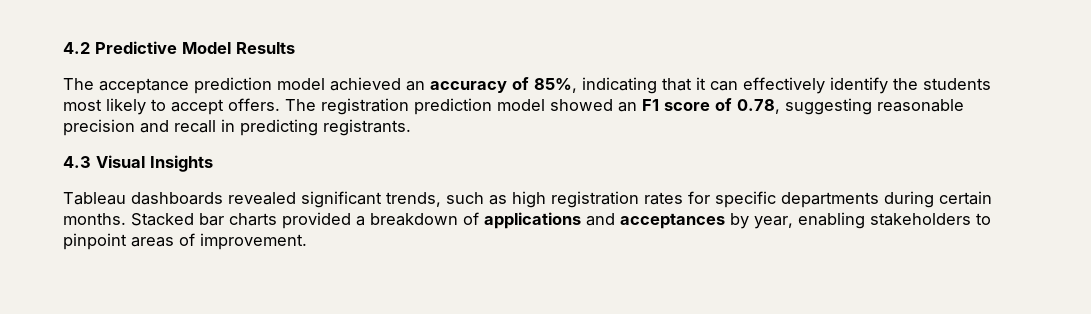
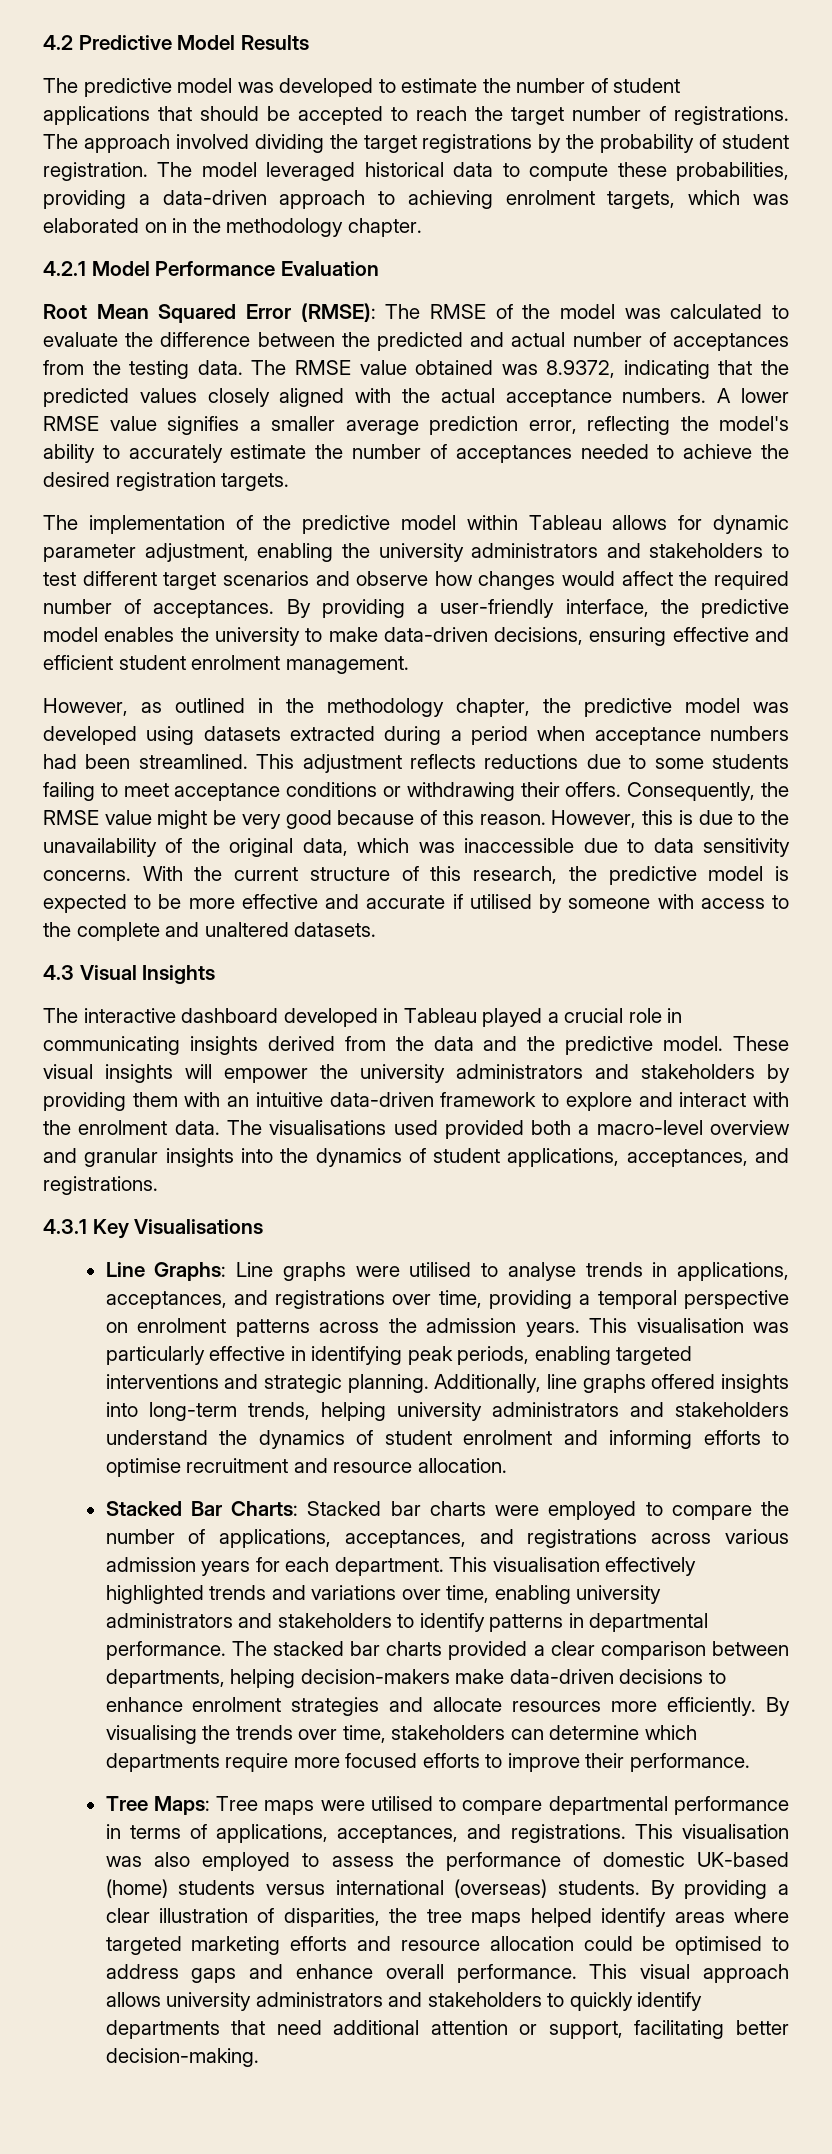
- The acceptance prediction model achieved an accuracy of 85%, indicating that it can effectively identify the students most likely to accept offers. The registration prediction model showed an F1 score of 0.78, suggesting reasonable precision and recall in predicting registrants.
+ The predictive model was developed to estimate the number of student applications that should be accepted to reach the target number of registrations. The approach involved dividing the target registrations by the probability of student registration. The model leveraged historical data to compute these probabilities, providing a data-driven approach to achieving enrolment targets, which was elaborated on in the methodology chapter.
+ 4.2.1 Model Performance Evaluation
+ Root Mean Squared Error (RMSE): The RMSE of the model was calculated to evaluate the difference between the predicted and actual number of acceptances from the testing data. The RMSE value obtained was 8.9372, indicating that the predicted values closely aligned with the actual acceptance numbers. A lower RMSE value signifies a smaller average prediction error, reflecting the model's ability to accurately estimate the number of acceptances needed to achieve the desired registration targets.
+ The implementation of the predictive model within Tableau allows for dynamic parameter adjustment, enabling the university administrators and stakeholders to test different target scenarios and observe how changes would affect the required number of acceptances. By providing a user-friendly interface, the predictive model enables the university to make data-driven decisions, ensuring effective and efficient student enrolment management.
+ However, as outlined in the methodology chapter, the predictive model was developed using datasets extracted during a period when acceptance numbers had been streamlined. This adjustment reflects reductions due to some students failing to meet acceptance conditions or withdrawing their offers. Consequently, the RMSE value might be very good because of this reason. However, this is due to the unavailability of the original data, which was inaccessible due to data sensitivity concerns. With the current structure of this research, the predictive model is expected to be more effective and accurate if utilised by someone with access to the complete and unaltered datasets.
  4.3 Visual Insights
- Tableau dashboards revealed significant trends, such as high registration rates for specific departments during certain months. Stacked bar charts provided a breakdown of applications and acceptances by year, enabling stakeholders to pinpoint areas of improvement.
+ The interactive dashboard developed in Tableau played a crucial role in communicating insights derived from the data and the predictive model. These visual insights will empower the university administrators and stakeholders by providing them with an intuitive data-driven framework to explore and interact with the enrolment data. The visualisations used provided both a macro-level overview and granular insights into the dynamics of student applications, acceptances, and registrations.
+ 4.3.1 Key Visualisations
+ Line Graphs: Line graphs were utilised to analyse trends in applications, acceptances, and registrations over time, providing a temporal perspective on enrolment patterns across the admission years. This visualisation was particularly effective in identifying peak periods, enabling targeted interventions and strategic planning. Additionally, line graphs offered insights into long-term trends, helping university administrators and stakeholders understand the dynamics of student enrolment and informing efforts to optimise recruitment and resource allocation.
+ Stacked Bar Charts: Stacked bar charts were employed to compare the number of applications, acceptances, and registrations across various admission years for each department. This visualisation effectively highlighted trends and variations over time, enabling university administrators and stakeholders to identify patterns in departmental performance. The stacked bar charts provided a clear comparison between departments, helping decision-makers make data-driven decisions to enhance enrolment strategies and allocate resources more efficiently. By visualising the trends over time, stakeholders can determine which departments require more focused efforts to improve their performance.
+ Tree Maps: Tree maps were utilised to compare departmental performance in terms of applications, acceptances, and registrations. This visualisation was also employed to assess the performance of domestic UK-based (home) students versus international (overseas) students. By providing a clear illustration of disparities, the tree maps helped identify areas where targeted marketing efforts and resource allocation could be optimised to address gaps and enhance overall performance. This visual approach allows university administrators and stakeholders to quickly identify departments that need additional attention or support, facilitating better decision-making.

